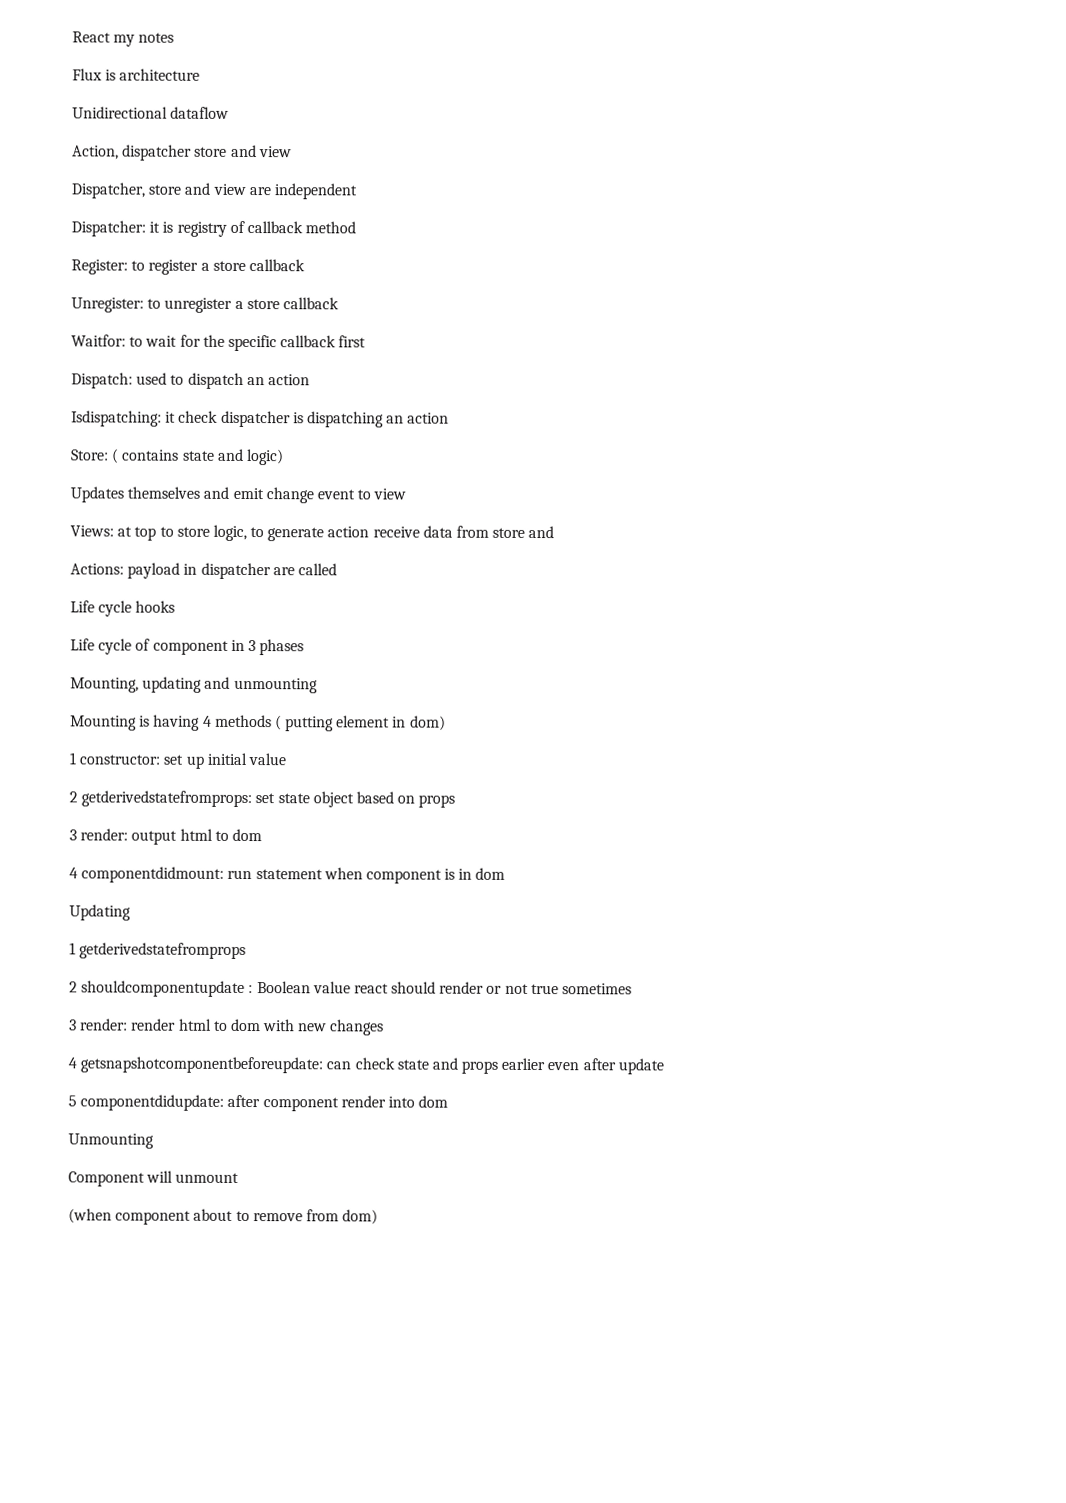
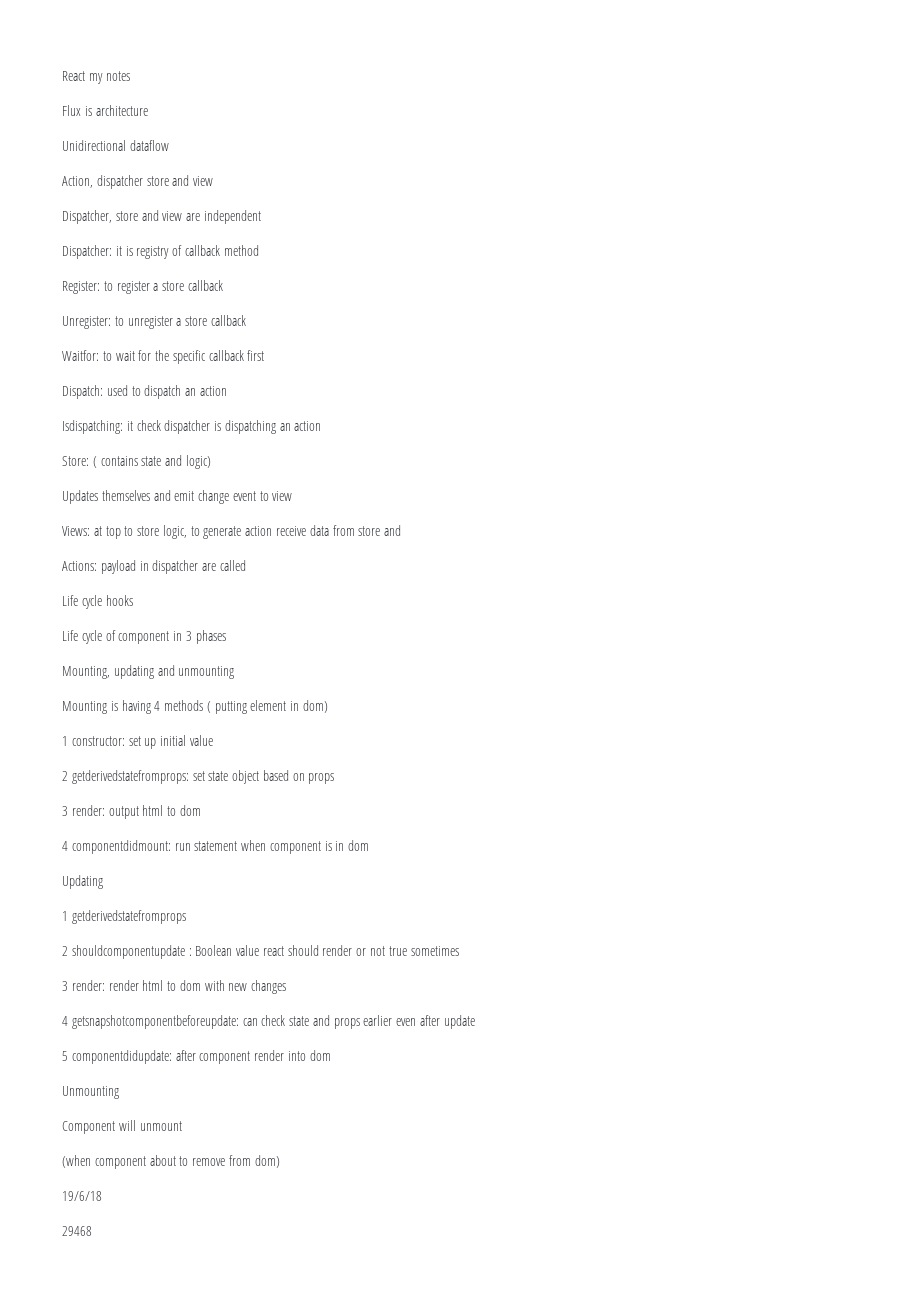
+ 19/6/18
+ 29468

